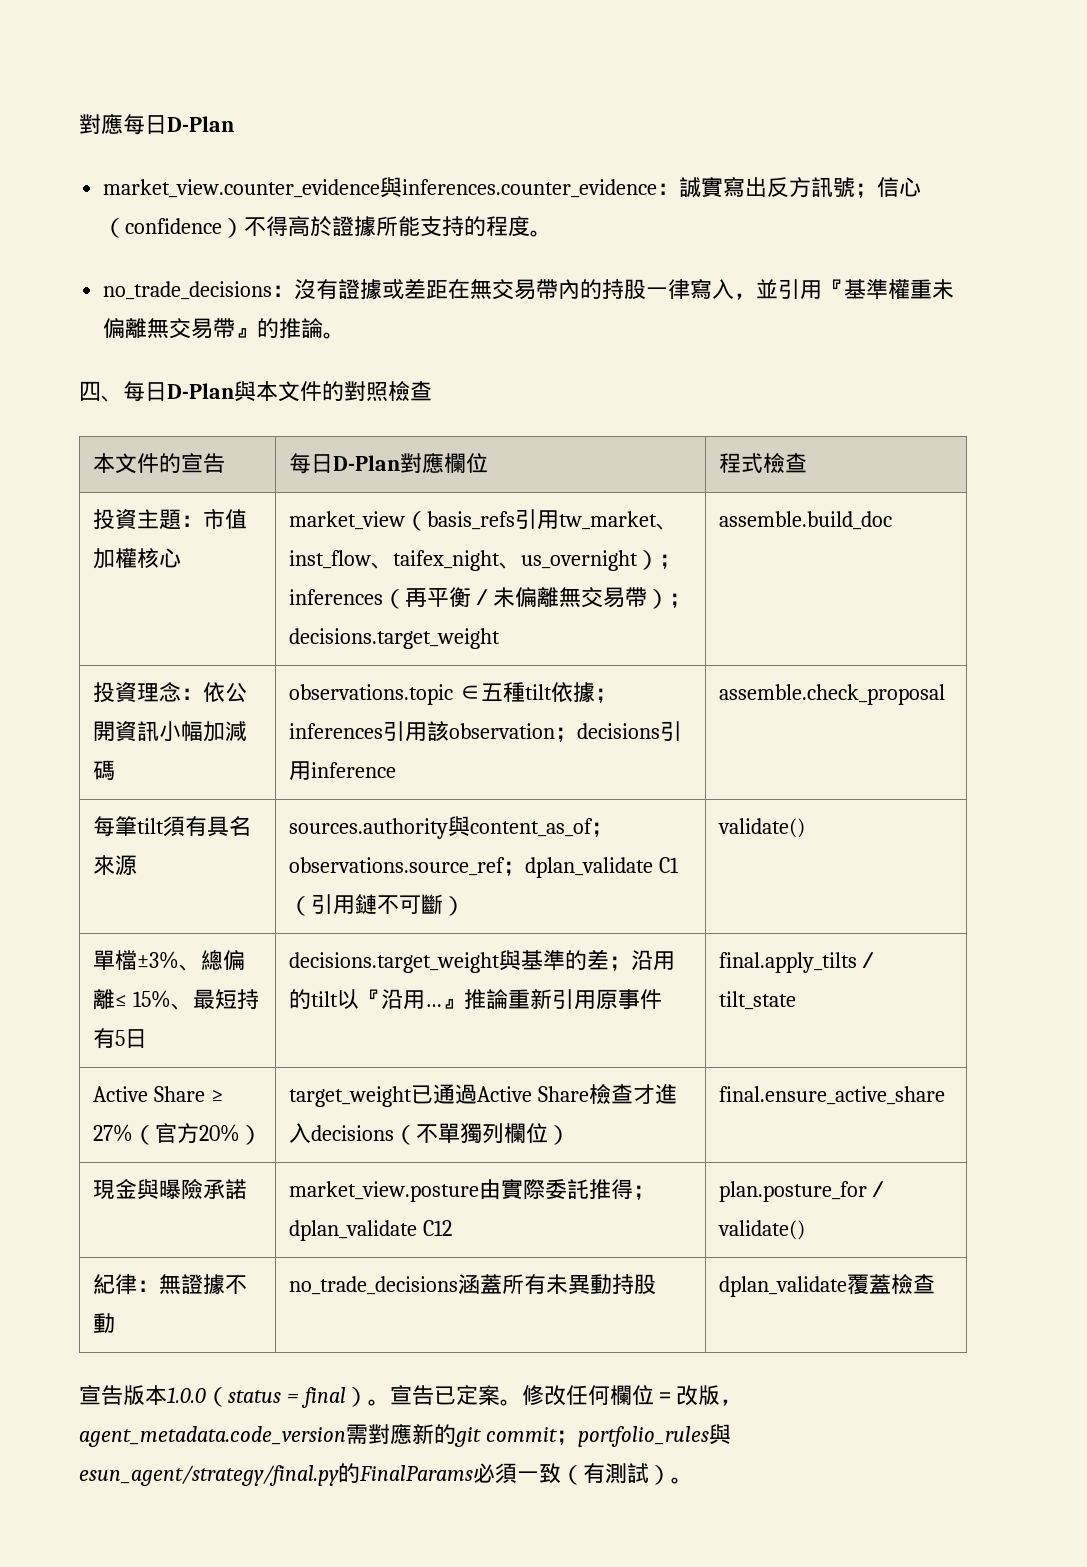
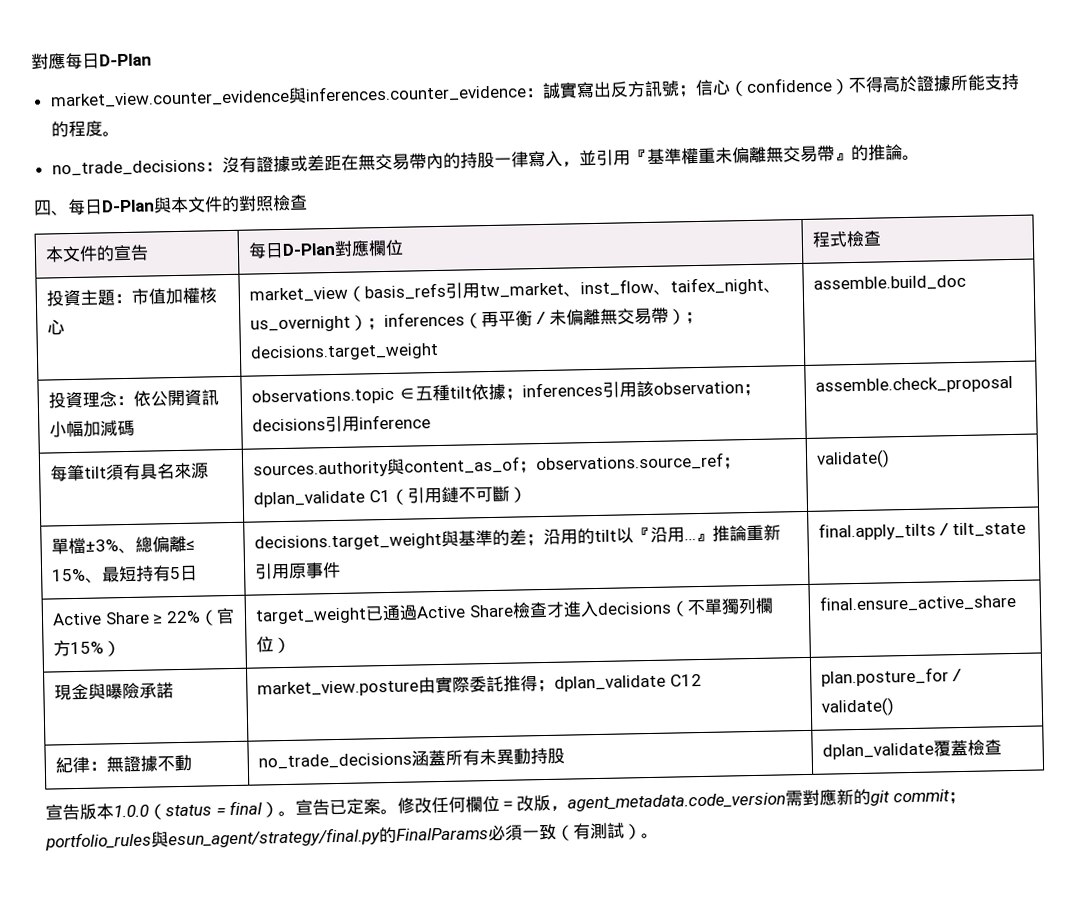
- Active Share ≥ 27%（官方20%） | target_weight已通過Active Share檢查才進入decisions（不單獨列欄位） | final.ensure_active_share
+ Active Share ≥ 22%（官方15%） | target_weight已通過Active Share檢查才進入decisions（不單獨列欄位） | final.ensure_active_share

